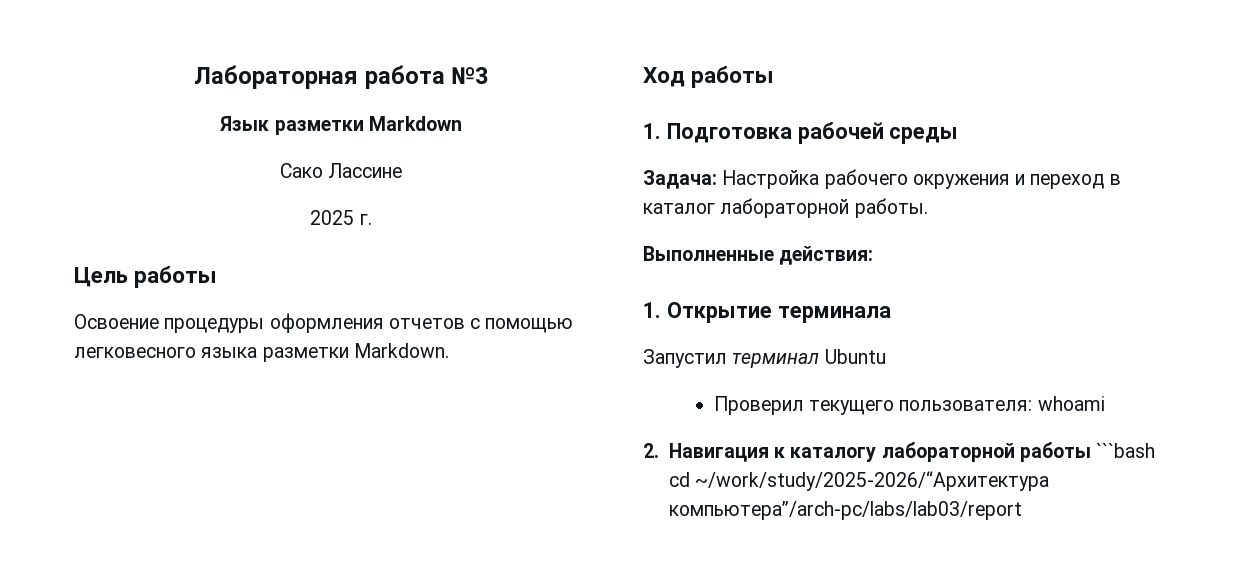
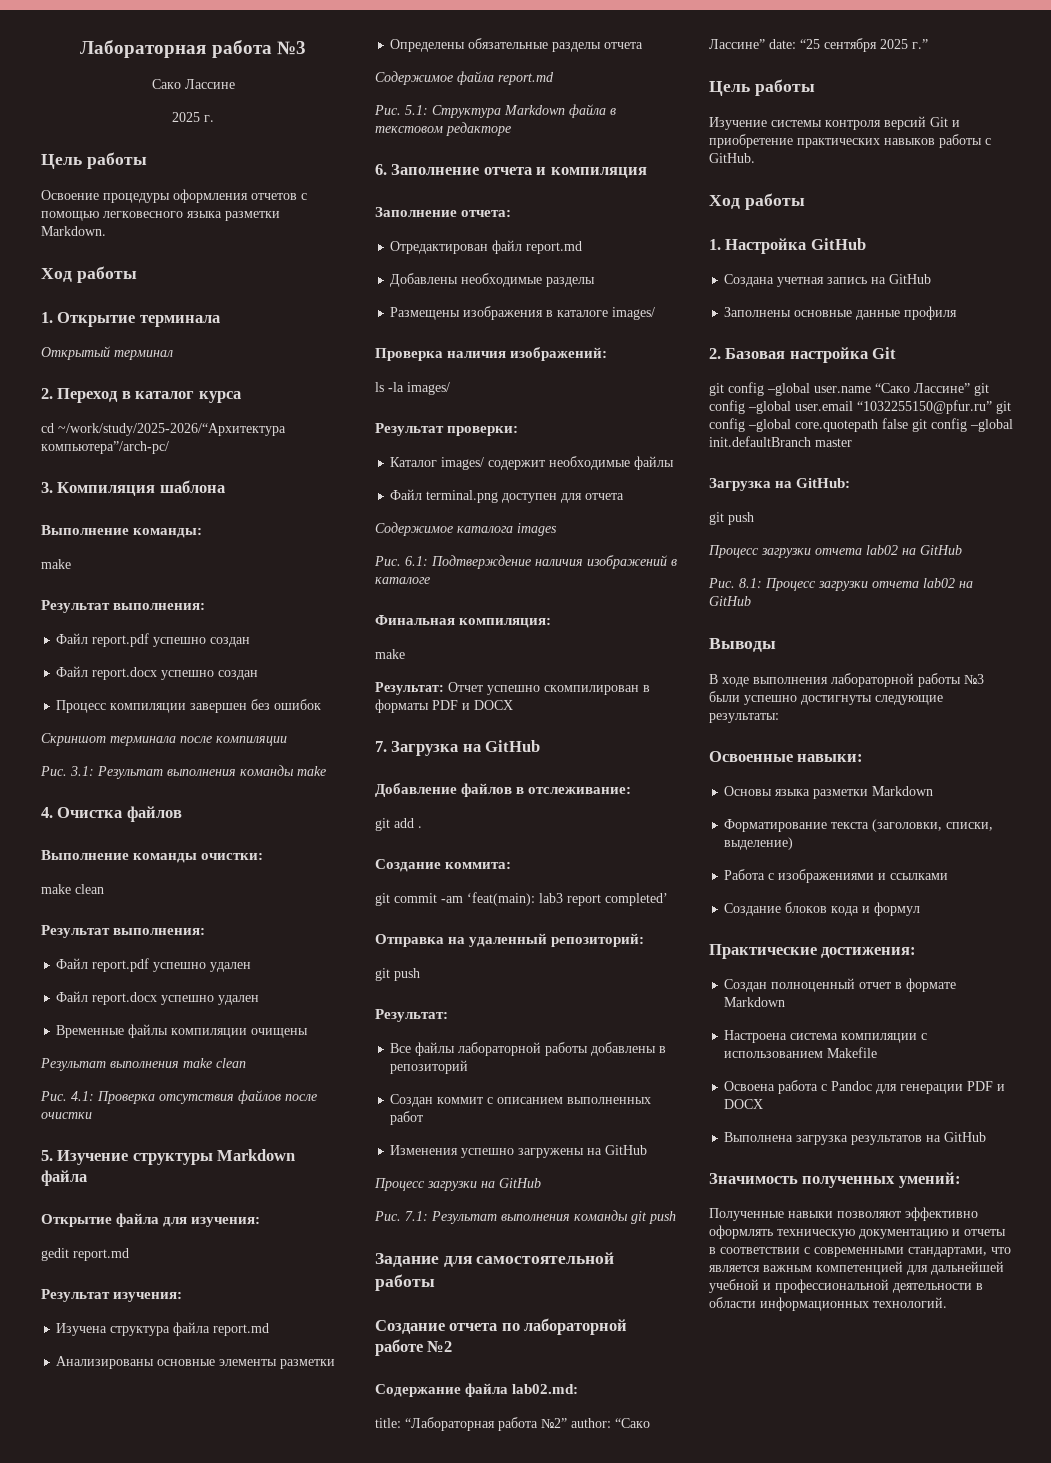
- Язык разметки Markdown
- 1. Подготовка рабочей среды
- Задача: Настройка рабочего окружения и переход в каталог лабораторной работы.
- Выполненные действия:
- Запустил терминал Ubuntu
- Проверил текущего пользователя: whoami
- 2. Навигация к каталогу лабораторной работы ```bash cd ~/work/study/2025-2026/“Архитектура компьютера”/arch-pc/labs/lab03/report
+ Открытый терминал
+ 2. Переход в каталог курса
+ cd ~/work/study/2025-2026/“Архитектура компьютера”/arch-pc/
+ 3. Компиляция шаблона
+ Выполнение команды:
+ make
+ Результат выполнения:
+ Файл report.pdf успешно создан
+ Файл report.docx успешно создан
+ Процесс компиляции завершен без ошибок
+ Скриншот терминала после компиляции
+ Рис. 3.1: Результат выполнения команды make
+ 4. Очистка файлов
+ Выполнение команды очистки:
+ make clean
+ Результат выполнения:
+ Файл report.pdf успешно удален
+ Файл report.docx успешно удален
+ Временные файлы компиляции очищены
+ Результат выполнения make clean
+ Рис. 4.1: Проверка отсутствия файлов после очистки
+ 5. Изучение структуры Markdown файла
+ Открытие файла для изучения:
+ gedit report.md
+ Результат изучения:
+ Изучена структура файла report.md
+ Анализированы основные элементы разметки
+ Определены обязательные разделы отчета
+ Содержимое файла report.md
+ Рис. 5.1: Структура Markdown файла в текстовом редакторе
+ 6. Заполнение отчета и компиляция
+ Заполнение отчета:
+ Отредактирован файл report.md
+ Добавлены необходимые разделы
+ Размещены изображения в каталоге images/
+ Проверка наличия изображений:
+ ls -la images/
+ Результат проверки:
+ Каталог images/ содержит необходимые файлы
+ Файл terminal.png доступен для отчета
+ Содержимое каталога images
+ Рис. 6.1: Подтверждение наличия изображений в каталоге
+ Финальная компиляция:
+ make
+ Результат: Отчет успешно скомпилирован в форматы PDF и DOCX
+ 7. Загрузка на GitHub
+ Добавление файлов в отслеживание:
+ git add .
+ Создание коммита:
+ git commit -am ‘feat(main): lab3 report completed’
+ Отправка на удаленный репозиторий:
+ git push
+ Результат:
+ Все файлы лабораторной работы добавлены в репозиторий
+ Создан коммит с описанием выполненных работ
+ Изменения успешно загружены на GitHub
+ Процесс загрузки на GitHub
+ Рис. 7.1: Результат выполнения команды git push
+ Задание для самостоятельной работы
+ Создание отчета по лабораторной работе №2
+ Содержание файла lab02.md:
+ title: “Лабораторная работа №2” author: “Сако Лассине” date: “25 сентября 2025 г.”
+ Цель работы
+ Изучение системы контроля версий Git и приобретение практических навыков работы с GitHub.
+ Ход работы
+ 1. Настройка GitHub
+ Создана учетная запись на GitHub
+ Заполнены основные данные профиля
+ 2. Базовая настройка Git
+ git config –global user.name “Сако Лассине” git config –global user.email “1032255150@pfur.ru” git config –global core.quotepath false git config –global init.defaultBranch master
+ Загрузка на GitHub:
+ git push
+ Процесс загрузки отчета lab02 на GitHub
+ Рис. 8.1: Процесс загрузки отчета lab02 на GitHub
+ Выводы
+ В ходе выполнения лабораторной работы №3 были успешно достигнуты следующие результаты:
+ Освоенные навыки:
+ Основы языка разметки Markdown
+ Форматирование текста (заголовки, списки, выделение)
+ Работа с изображениями и ссылками
+ Создание блоков кода и формул
+ Практические достижения:
+ Создан полноценный отчет в формате Markdown
+ Настроена система компиляции с использованием Makefile
+ Освоена работа с Pandoc для генерации PDF и DOCX
+ Выполнена загрузка результатов на GitHub
+ Значимость полученных умений:
+ Полученные навыки позволяют эффективно оформлять техническую документацию и отчеты в соответствии с современными стандартами, что является важным компетенцией для дальнейшей учебной и профессиональной деятельности в области информационных технологий.

